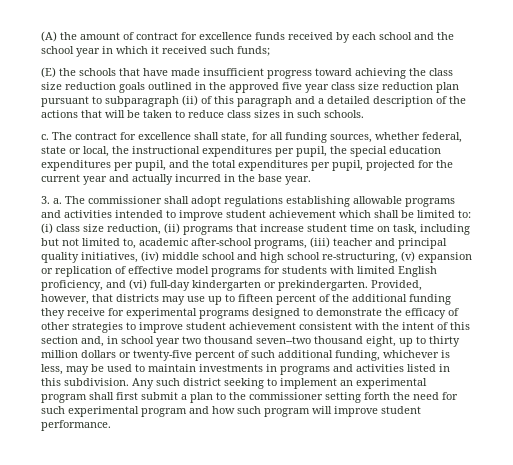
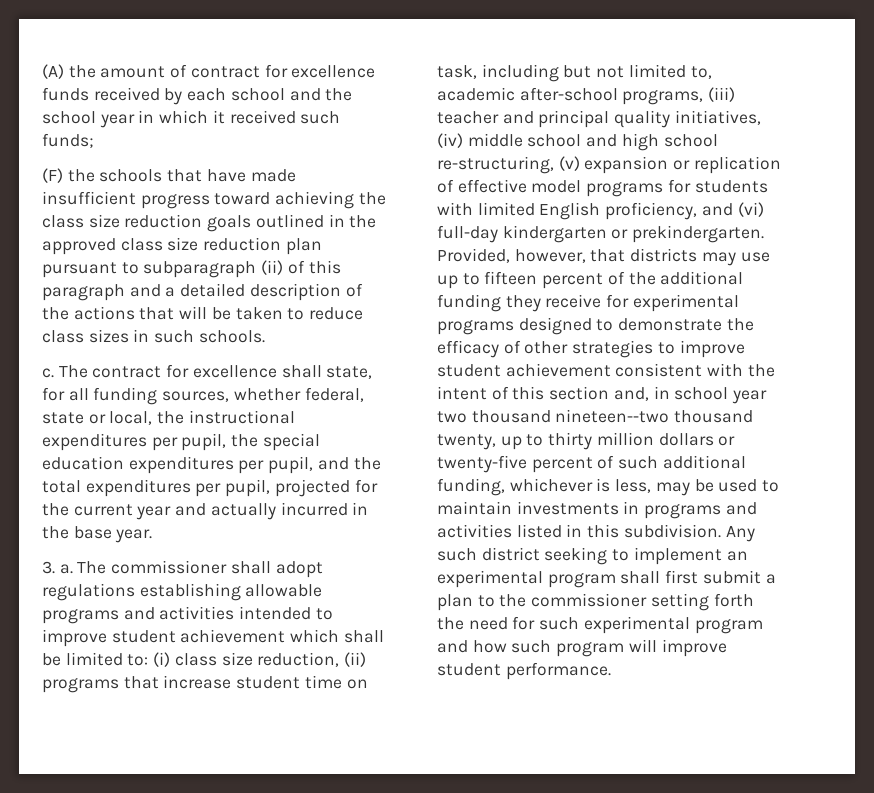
- (E) the schools that have made insufficient progress toward achieving the class size reduction goals outlined in the approved five year class size reduction plan pursuant to subparagraph (ii) of this paragraph and a detailed description of the actions that will be taken to reduce class sizes in such schools.
+ (F) the schools that have made insufficient progress toward achieving the class size reduction goals outlined in the approved class size reduction plan pursuant to subparagraph (ii) of this paragraph and a detailed description of the actions that will be taken to reduce class sizes in such schools.
- Provided, however, that districts may use up to fifteen percent of the additional funding they receive for experimental programs designed to demonstrate the efficacy of other strategies to improve student achievement consistent with the intent of this section and, in school year two thousand seven--two thousand eight, up to thirty million dollars or twenty-five percent of such additional funding, whichever is less, may be used to maintain investments in programs and activities listed in this subdivision.
+ Provided, however, that districts may use up to fifteen percent of the additional funding they receive for experimental programs designed to demonstrate the efficacy of other strategies to improve student achievement consistent with the intent of this section and, in school year two thousand nineteen--two thousand twenty, up to thirty million dollars or twenty-five percent of such additional funding, whichever is less, may be used to maintain investments in programs and activities listed in this subdivision.

